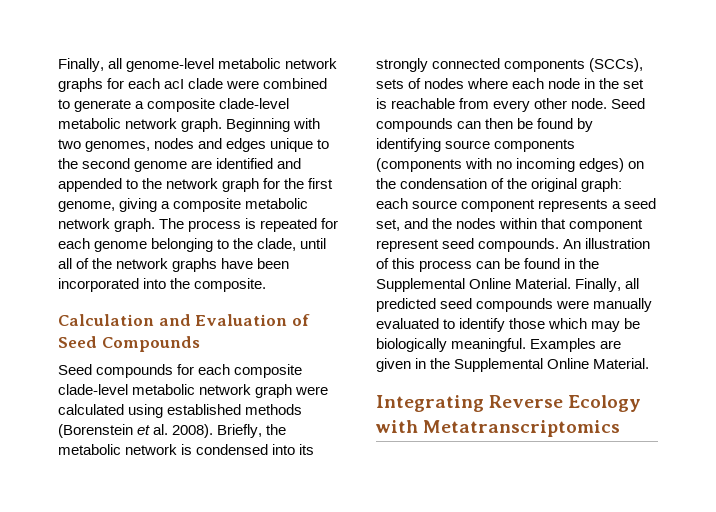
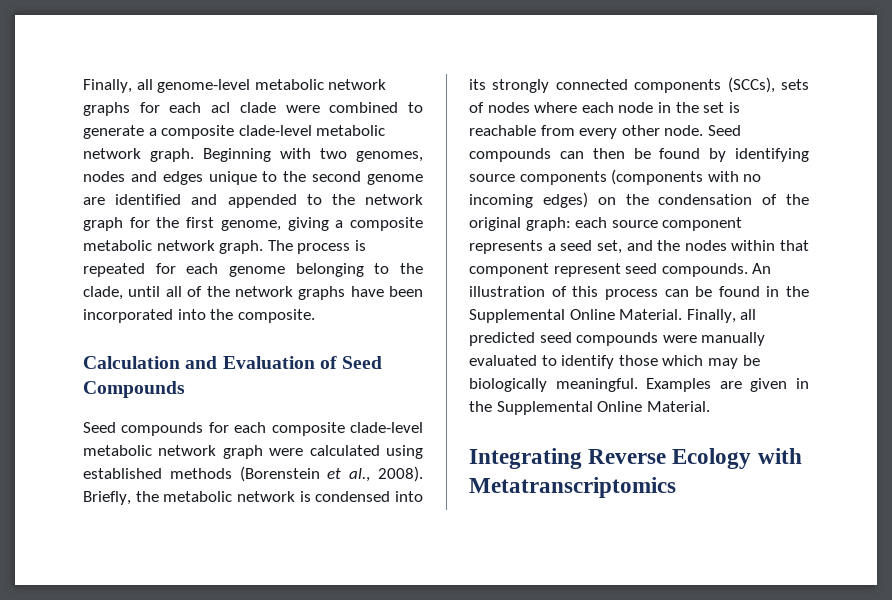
- Seed compounds for each composite clade-level metabolic network graph were calculated using established methods (Borenstein et al. 2008).
+ Seed compounds for each composite clade-level metabolic network graph were calculated using established methods (Borenstein et al., 2008).

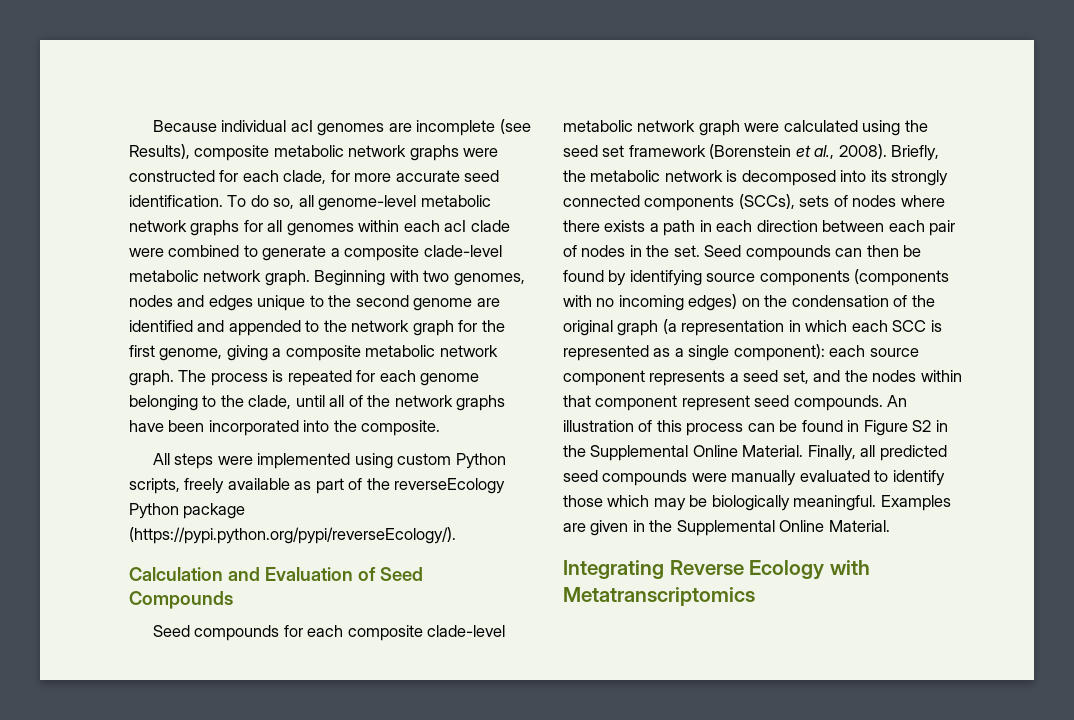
- Finally, all genome-level metabolic network graphs for each acI clade were combined to generate a composite clade-level metabolic network graph.
+ Because individual acI genomes are incomplete (see Results), composite metabolic network graphs were constructed for each clade, for more accurate seed identification. To do so, all genome-level metabolic network graphs for all genomes within each acI clade were combined to generate a composite clade-level metabolic network graph.
+ All steps were implemented using custom Python scripts, freely available as part of the reverseEcology Python package (https://pypi.python.org/pypi/reverseEcology/).
- Seed compounds for each composite clade-level metabolic network graph were calculated using established methods (Borenstein et al., 2008).
+ Seed compounds for each composite clade-level metabolic network graph were calculated using the seed set framework (Borenstein et al., 2008).
- Briefly, the metabolic network is condensed into its strongly connected components (SCCs), sets of nodes where each node in the set is reachable from every other node.
+ Briefly, the metabolic network is decomposed into its strongly connected components (SCCs), sets of nodes where there exists a path in each direction between each pair of nodes in the set.
- Seed compounds can then be found by identifying source components (components with no incoming edges) on the condensation of the original graph: each source component represents a seed set, and the nodes within that component represent seed compounds.
+ Seed compounds can then be found by identifying source components (components with no incoming edges) on the condensation of the original graph (a representation in which each SCC is represented as a single component): each source component represents a seed set, and the nodes within that component represent seed compounds.
- An illustration of this process can be found in the Supplemental Online Material.
+ An illustration of this process can be found in Figure S2 in the Supplemental Online Material.

